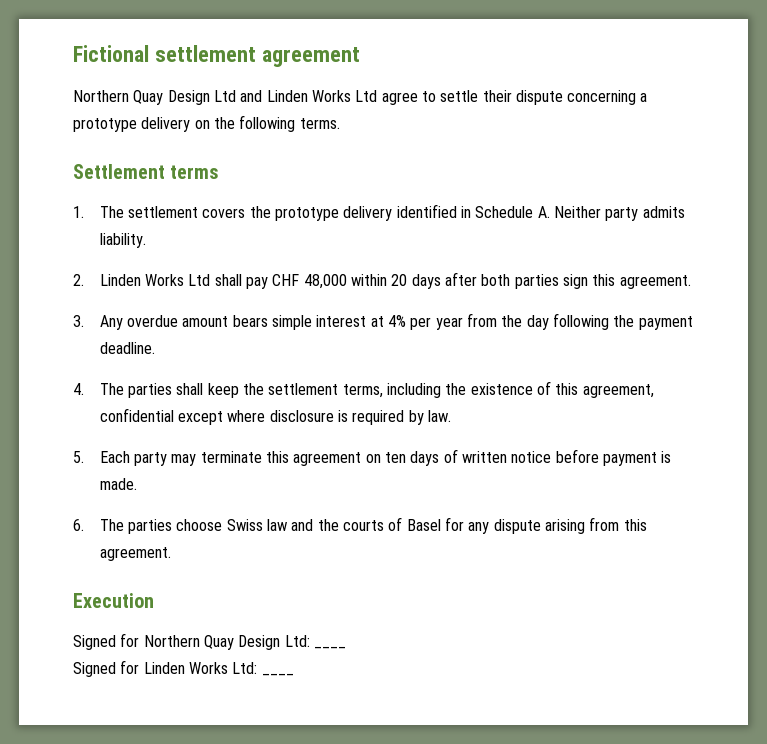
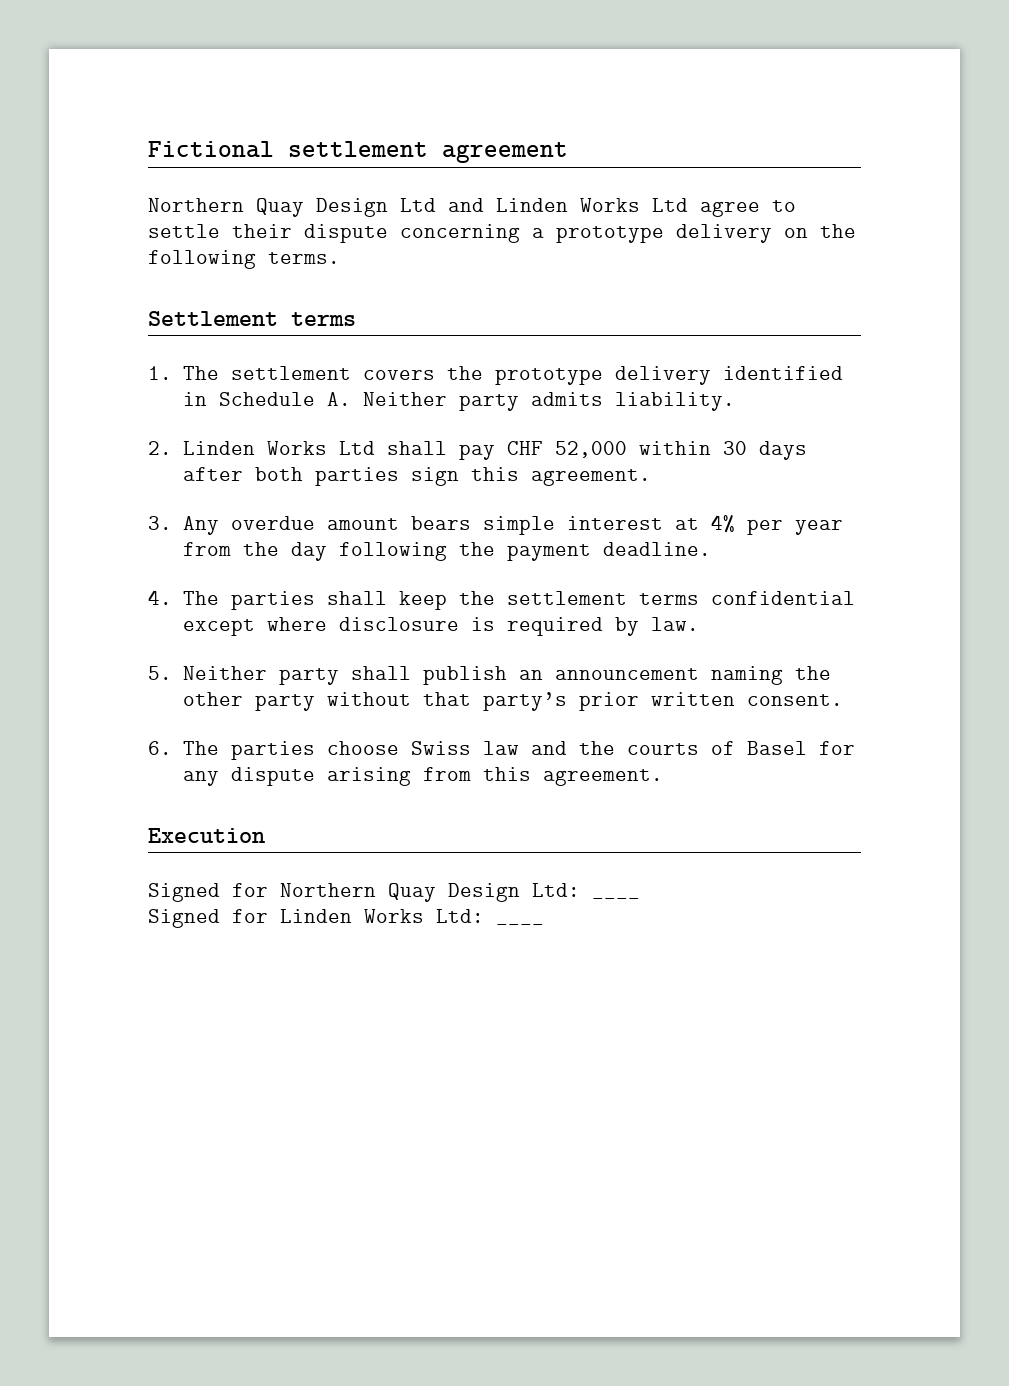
- 2. Linden Works Ltd shall pay CHF 48,000 within 20 days after both parties sign this agreement.
+ 2. Linden Works Ltd shall pay CHF 52,000 within 30 days after both parties sign this agreement.
- 4. The parties shall keep the settlement terms, including the existence of this agreement, confidential except where disclosure is required by law.
+ 4. The parties shall keep the settlement terms confidential except where disclosure is required by law.
- 5. Each party may terminate this agreement on ten days of written notice before payment is made.
+ 5. Neither party shall publish an announcement naming the other party without that party’s prior written consent.

